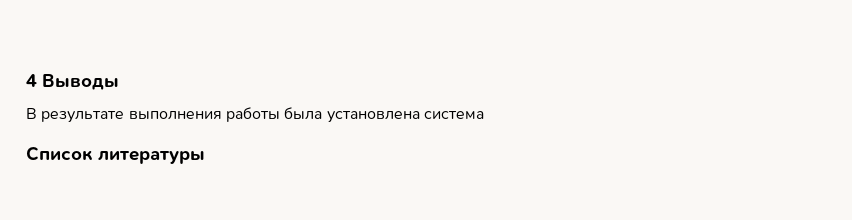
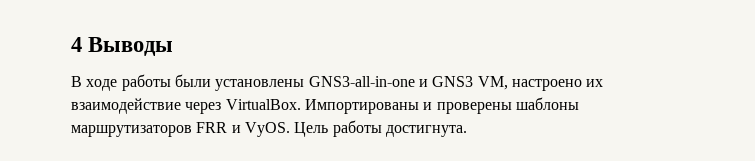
- В результате выполнения работы была установлена система
- Список литературы
+ В ходе работы были установлены GNS3-all-in-one и GNS3 VM, настроено их взаимодействие через VirtualBox. Импортированы и проверены шаблоны маршрутизаторов FRR и VyOS. Цель работы достигнута.

